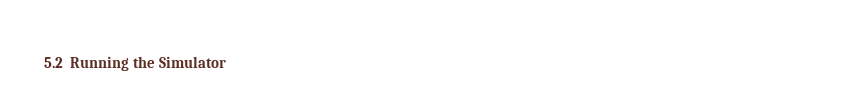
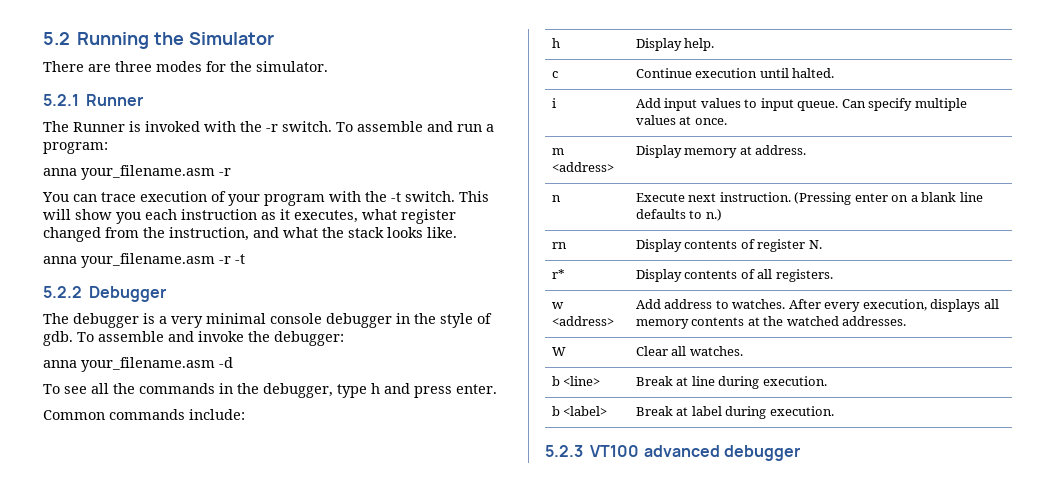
+ There are three modes for the simulator.
+ 5.2.1 Runner
+ The Runner is invoked with the -r switch. To assemble and run a program:
+ anna your_filename.asm -r
+ You can trace execution of your program with the -t switch. This will show you each instruction as it executes, what register changed from the instruction, and what the stack looks like.
+ anna your_filename.asm -r -t
+ 5.2.2 Debugger
+ The debugger is a very minimal console debugger in the style of gdb. To assemble and invoke the debugger:
+ anna your_filename.asm -d
+ To see all the commands in the debugger, type h and press enter.
+ Common commands include:
+ h | Display help.
+ c | Continue execution until halted.
+ i | Add input values to input queue. Can specify multiple values at once.
+ m <address> | Display memory at address.
+ n | Execute next instruction. (Pressing enter on a blank line defaults to n.)
+ rn | Display contents of register N.
+ r* | Display contents of all registers.
+ w <address> | Add address to watches. After every execution, displays all memory contents at the watched addresses.
+ W | Clear all watches.
+ b <line> | Break at line during execution.
+ b <label> | Break at label during execution.
+ 5.2.3 VT100 advanced debugger

